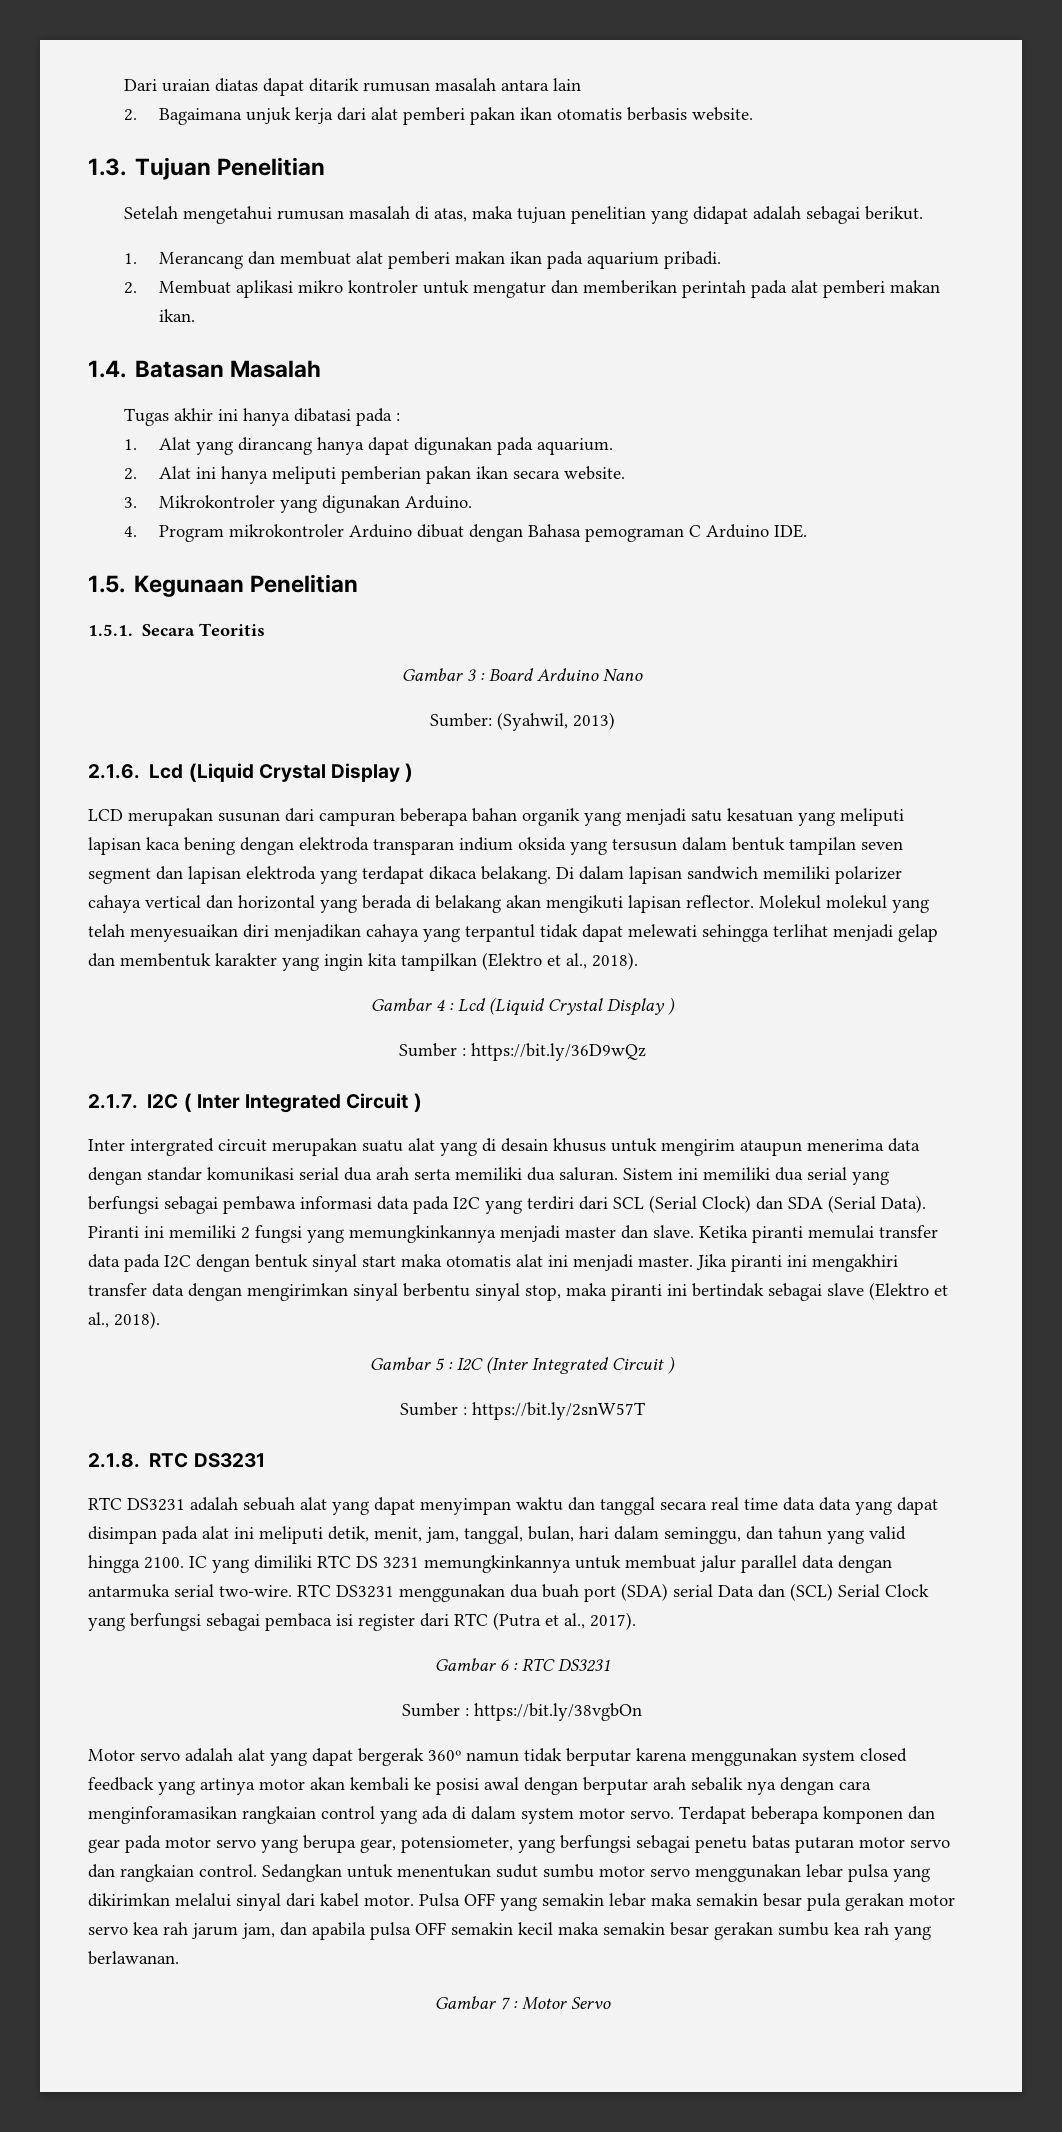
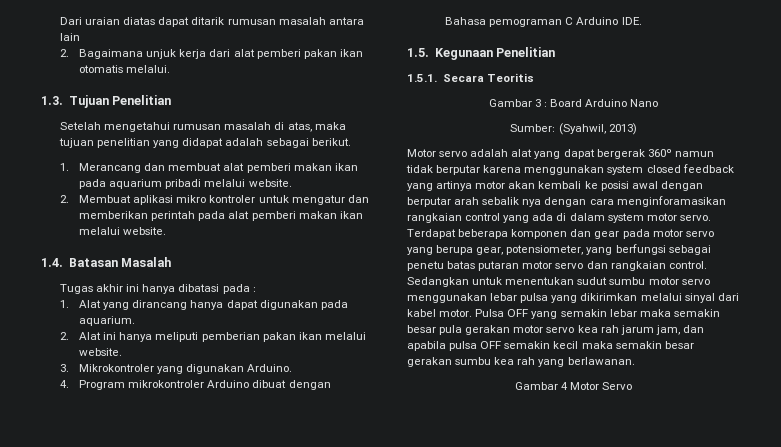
- 2. Bagaimana unjuk kerja dari alat pemberi pakan ikan otomatis berbasis website.
+ 2. Bagaimana unjuk kerja dari alat pemberi pakan ikan otomatis melalui.
- 1. Merancang dan membuat alat pemberi makan ikan pada aquarium pribadi.
+ 1. Merancang dan membuat alat pemberi makan ikan pada aquarium pribadi melalui website.
- 2. Membuat aplikasi mikro kontroler untuk mengatur dan memberikan perintah pada alat pemberi makan ikan.
+ 2. Membuat aplikasi mikro kontroler untuk mengatur dan memberikan perintah pada alat pemberi makan ikan melalui website.
- 2. Alat ini hanya meliputi pemberian pakan ikan secara website.
+ 2. Alat ini hanya meliputi pemberian pakan ikan melalui website.
- 2.1.6. Lcd (Liquid Crystal Display )
- LCD merupakan susunan dari campuran beberapa bahan organik yang menjadi satu kesatuan yang meliputi lapisan kaca bening dengan elektroda transparan indium oksida yang tersusun dalam bentuk tampilan seven segment dan lapisan elektroda yang terdapat dikaca belakang. Di dalam lapisan sandwich memiliki polarizer cahaya vertical dan horizontal yang berada di belakang akan mengikuti lapisan reflector. Molekul molekul yang telah menyesuaikan diri menjadikan cahaya yang terpantul tidak dapat melewati sehingga terlihat menjadi gelap dan membentuk karakter yang ingin kita tampilkan (Elektro et al., 2018).
- Gambar 4 : Lcd (Liquid Crystal Display )
- Sumber : https://bit.ly/36D9wQz
- 2.1.7. I2C ( Inter Integrated Circuit )
- Inter intergrated circuit merupakan suatu alat yang di desain khusus untuk mengirim ataupun menerima data dengan standar komunikasi serial dua arah serta memiliki dua saluran. Sistem ini memiliki dua serial yang berfungsi sebagai pembawa informasi data pada I2C yang terdiri dari SCL (Serial Clock) dan SDA (Serial Data). Piranti ini memiliki 2 fungsi yang memungkinkannya menjadi master dan slave. Ketika piranti memulai transfer data pada I2C dengan bentuk sinyal start maka otomatis alat ini menjadi master. Jika piranti ini mengakhiri transfer data dengan mengirimkan sinyal berbentu sinyal stop, maka piranti ini bertindak sebagai slave (Elektro et al., 2018).
- Gambar 5 : I2C (Inter Integrated Circuit )
- Sumber : https://bit.ly/2snW57T
- 2.1.8. RTC DS3231
- RTC DS3231 adalah sebuah alat yang dapat menyimpan waktu dan tanggal secara real time data data yang dapat disimpan pada alat ini meliputi detik, menit, jam, tanggal, bulan, hari dalam seminggu, dan tahun yang valid hingga 2100. IC yang dimiliki RTC DS 3231 memungkinkannya untuk membuat jalur parallel data dengan antarmuka serial two-wire. RTC DS3231 menggunakan dua buah port (SDA) serial Data dan (SCL) Serial Clock yang berfungsi sebagai pembaca isi register dari RTC (Putra et al., 2017).
- Gambar 6 : RTC DS3231
- Sumber : https://bit.ly/38vgbOn
- Gambar 7 : Motor Servo
+ Gambar 4 Motor Servo

